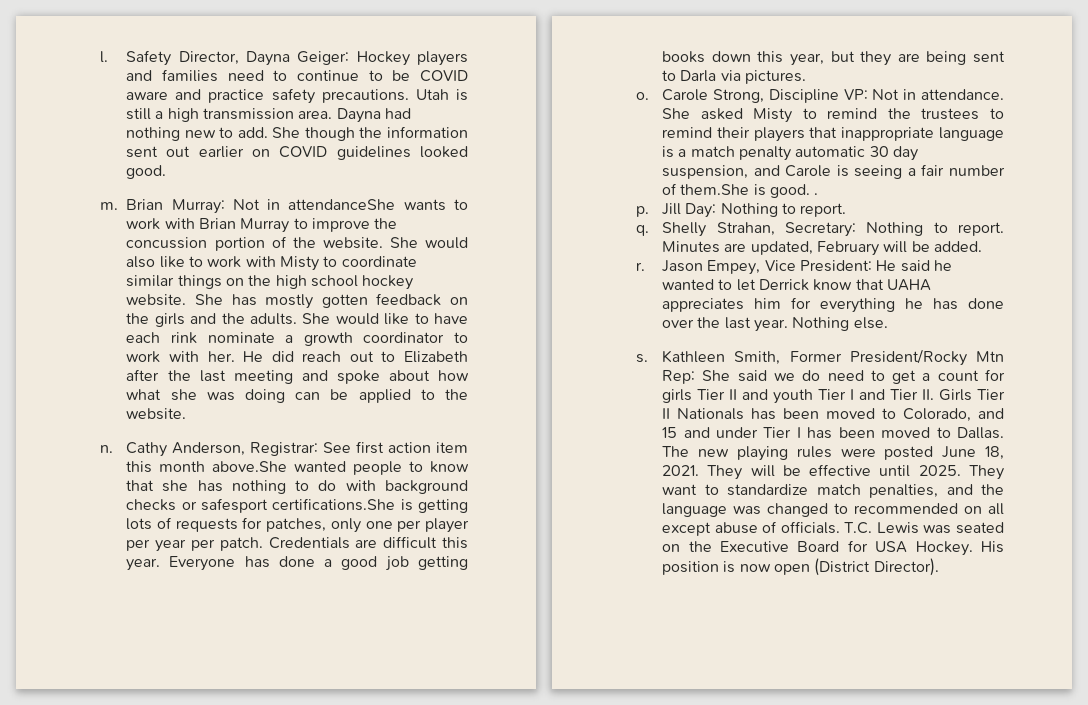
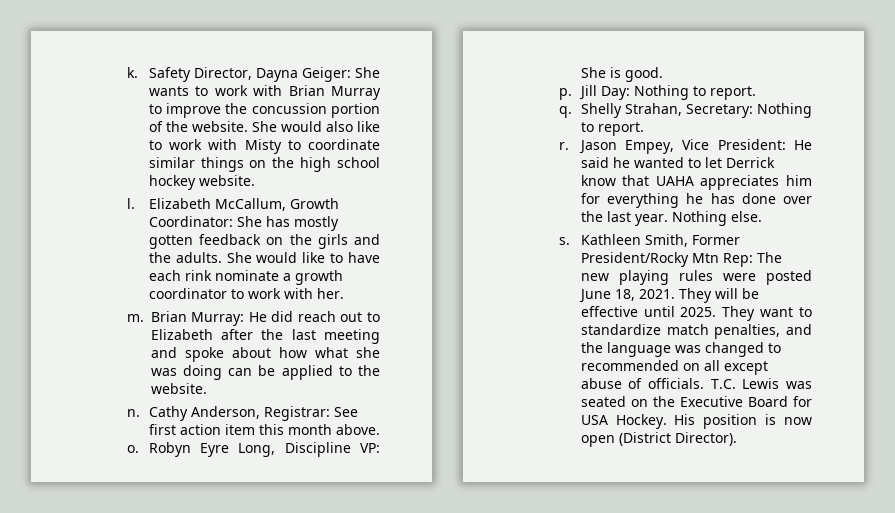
- l.
+ k.
- Safety Director, Dayna Geiger: Hockey players and families need to continue to be COVID aware and practice safety precautions. Utah is still a high transmission area. Dayna had nothing new to add. She though the information sent out earlier on COVID guidelines looked good.
- m. Brian Murray: Not in attendanceShe wants to work with Brian Murray to improve the concussion portion of the website.
+ Safety Director, Dayna Geiger: She wants to work with Brian Murray to improve the concussion portion of the website.
- She would also like to work with Misty to coordinate similar things on the high school hockey website. She has mostly gotten feedback on the girls and the adults.
+ She would also like to work with Misty to coordinate similar things on the high school hockey website.
+ l. Elizabeth McCallum, Growth Coordinator: She has mostly gotten feedback on the girls and the adults.
- She would like to have each rink nominate a growth coordinator to work with her. He did reach out to Elizabeth after the last meeting and spoke about how what she was doing can be applied to the website.
+ She would like to have each rink nominate a growth coordinator to work with her.
+ m. Brian Murray: He did reach out to Elizabeth after the last meeting and spoke about how what she was doing can be applied to the website.
- Cathy Anderson, Registrar: See first action item this month above.She wanted people to know that she has nothing to do with background checks or safesport certifications.She is getting lots of requests for patches, only one per player per year per patch. Credentials are difficult this year. Everyone has done a good job getting books down this year, but they are being sent to Darla via pictures.
- o. Carole Strong, Discipline VP: Not in attendance. She asked Misty to remind the trustees to remind their players that inappropriate language is a match penalty automatic 30 day suspension, and Carole is seeing a fair number of them.She is good. .
+ Cathy Anderson, Registrar: See first action item this month above.
+ o. Robyn Eyre Long, Discipline VP: She is good.
- Minutes are updated, February will be added.
- Kathleen Smith, Former President/Rocky Mtn Rep: She said we do need to get a count for girls Tier II and youth Tier I and Tier II. Girls Tier II Nationals has been moved to Colorado, and 15 and under Tier I has been moved to Dallas. The new playing rules were posted June 18, 2021.
+ Kathleen Smith, Former President/Rocky Mtn Rep: The new playing rules were posted June 18, 2021.

